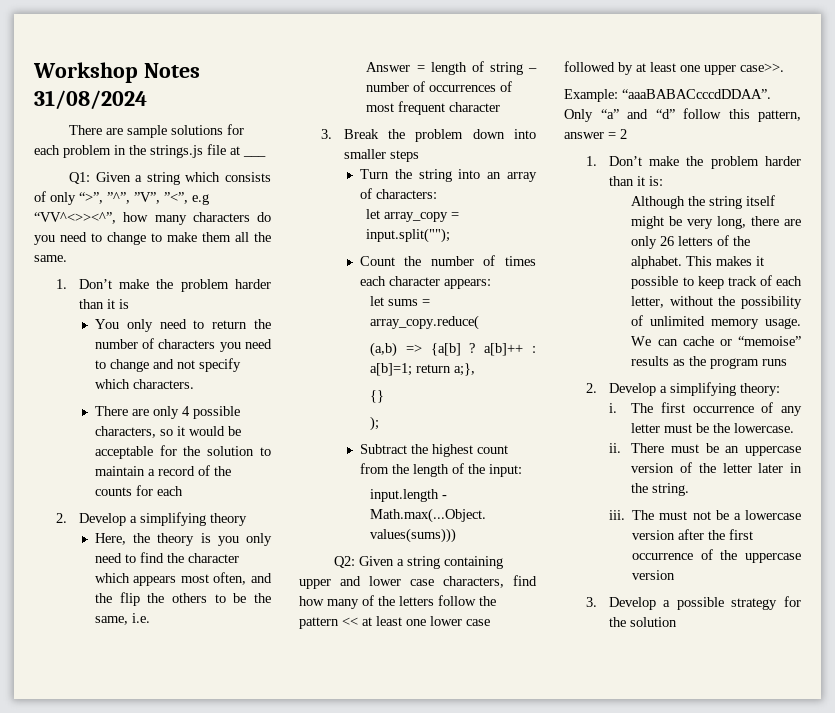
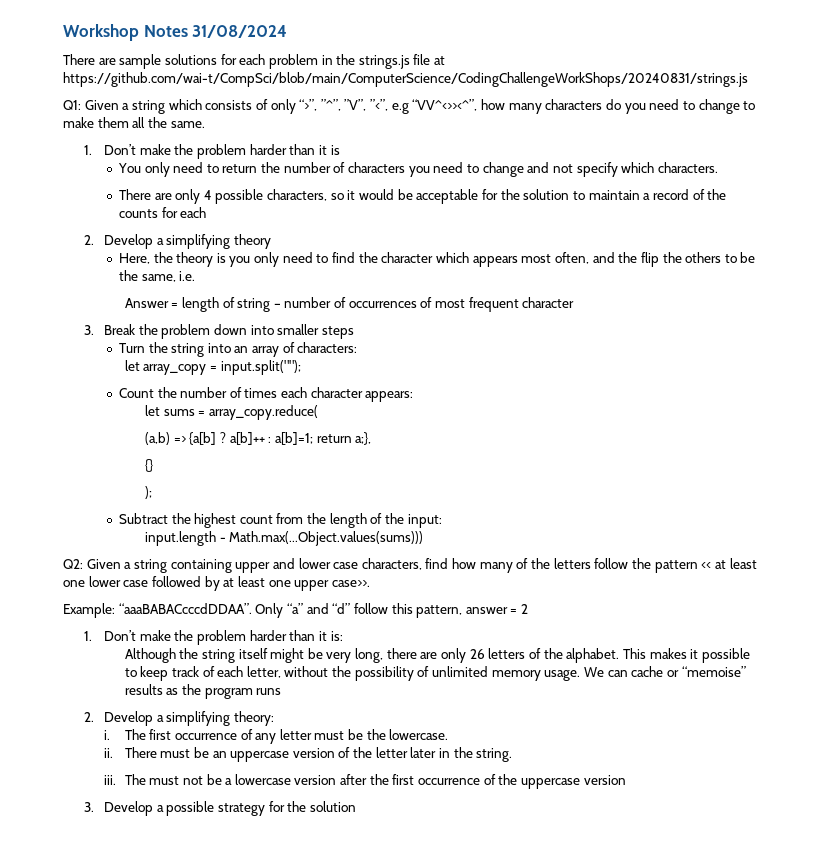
- There are sample solutions for each problem in the strings.js file at ___
+ There are sample solutions for each problem in the strings.js file at https://github.com/wai-t/CompSci/blob/main/ComputerScience/CodingChallengeWorkShops/20240831/strings.js

